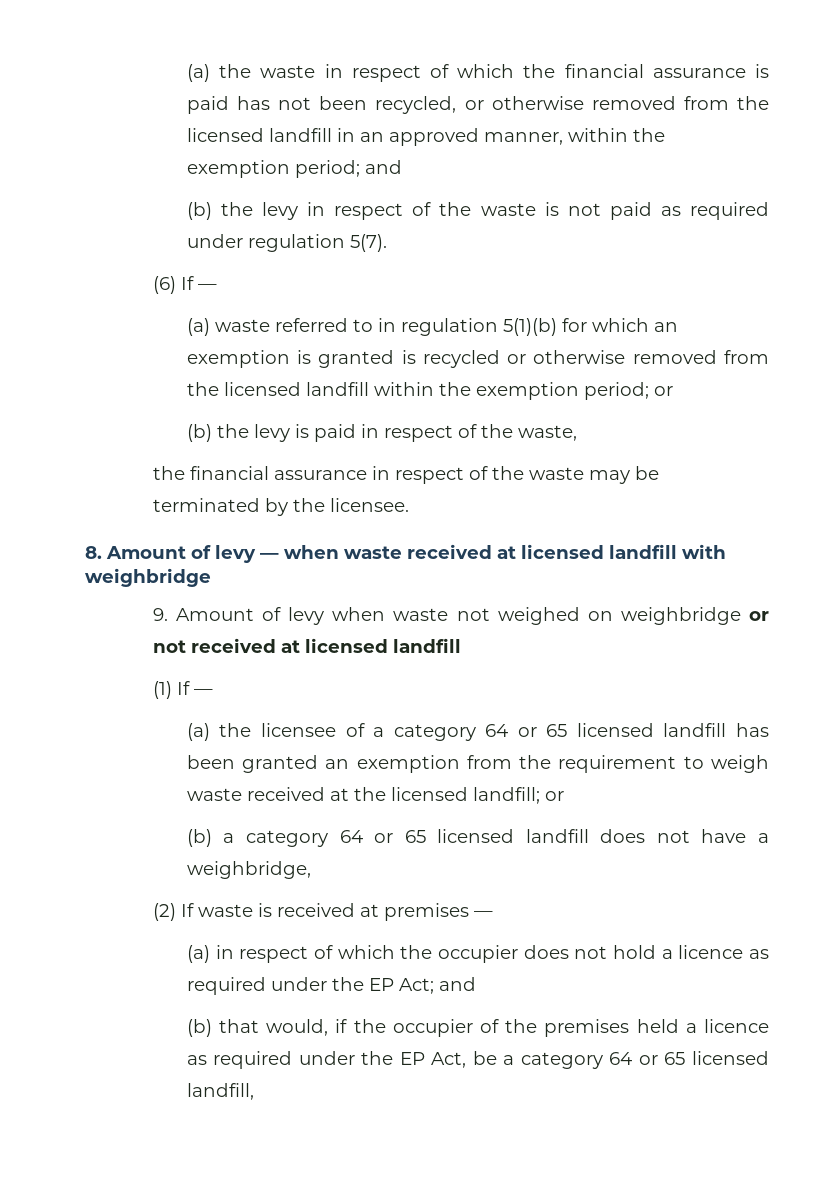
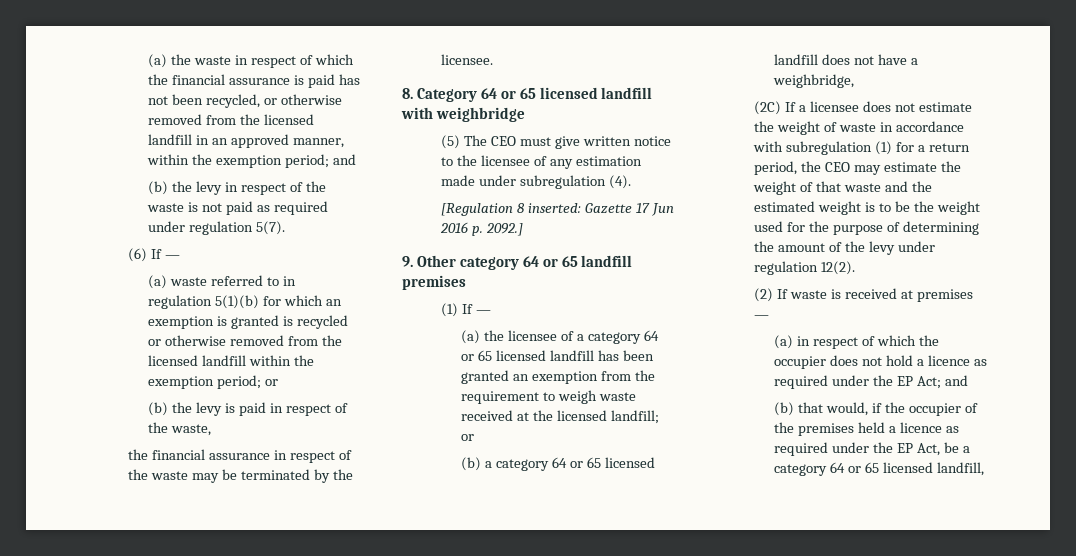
- 8. Amount of levy — when waste received at licensed landfill with weighbridge
- 9. Amount of levy when waste not weighed on weighbridge or not received at licensed landfill
+ 8. Category 64 or 65 licensed landfill with weighbridge
+ (5) The CEO must give written notice to the licensee of any estimation made under subregulation (4).
+ [Regulation 8 inserted: Gazette 17 Jun 2016 p. 2092.]
+ 9. Other category 64 or 65 landfill premises
+ (2C) If a licensee does not estimate the weight of waste in accordance with subregulation (1) for a return period, the CEO may estimate the weight of that waste and the estimated weight is to be the weight used for the purpose of determining the amount of the levy under regulation 12(2).

